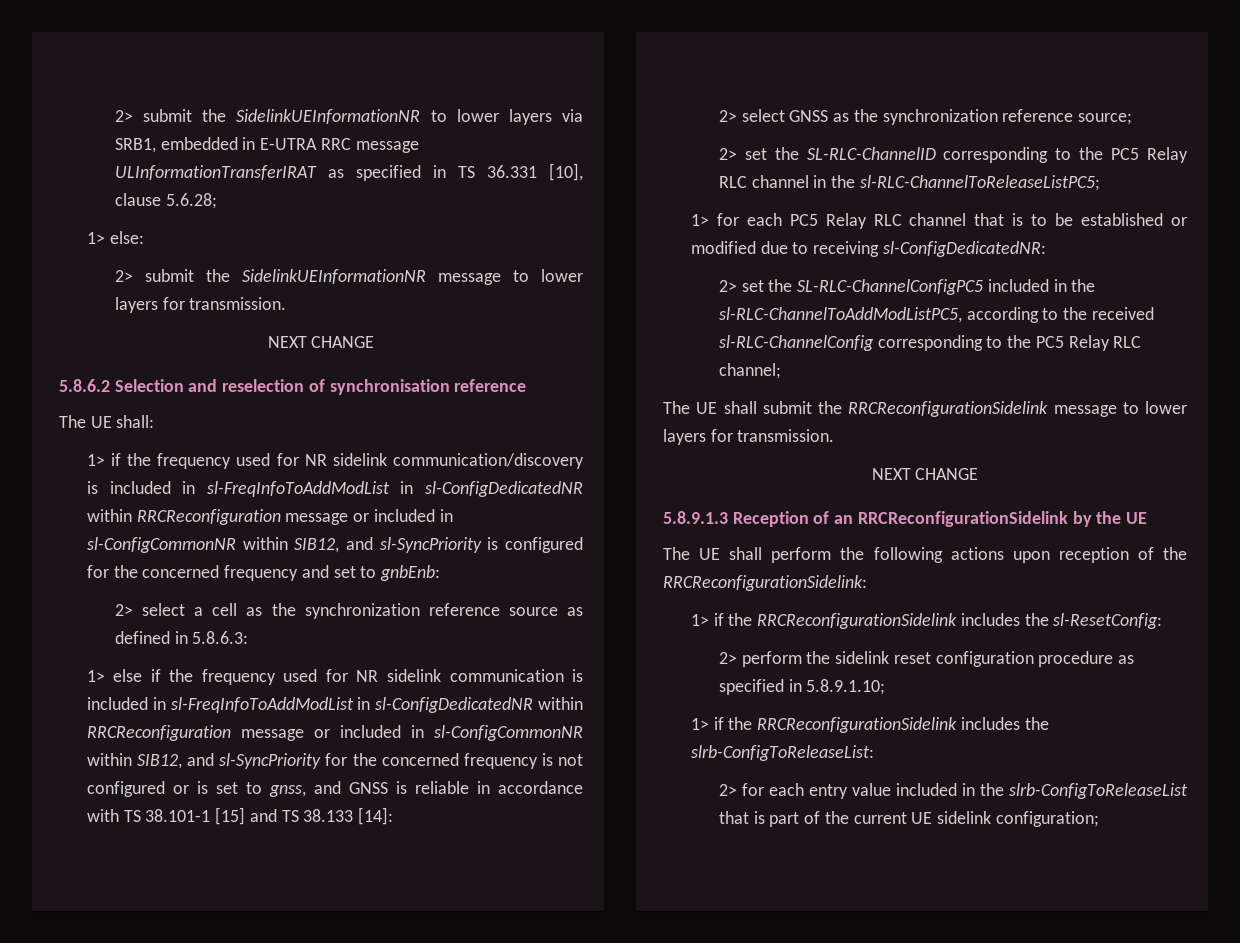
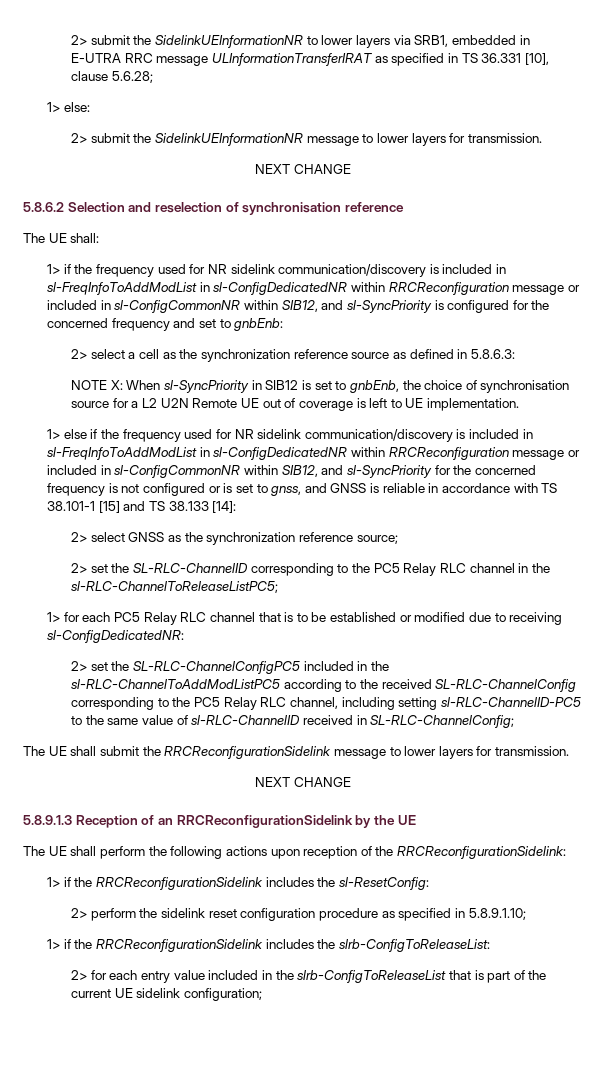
+ NOTE X: When sl-SyncPriority in SIB12 is set to gnbEnb, the choice of synchronisation source for a L2 U2N Remote UE out of coverage is left to UE implementation.
- 1> else if the frequency used for NR sidelink communication is included in sl-FreqInfoToAddModList in sl-ConfigDedicatedNR within RRCReconfiguration message or included in sl-ConfigCommonNR within SIB12, and sl-SyncPriority for the concerned frequency is not configured or is set to gnss, and GNSS is reliable in accordance with TS 38.101-1 [15] and TS 38.133 [14]:
+ 1> else if the frequency used for NR sidelink communication/discovery is included in sl-FreqInfoToAddModList in sl-ConfigDedicatedNR within RRCReconfiguration message or included in sl-ConfigCommonNR within SIB12, and sl-SyncPriority for the concerned frequency is not configured or is set to gnss, and GNSS is reliable in accordance with TS 38.101-1 [15] and TS 38.133 [14]:
- 2> set the SL-RLC-ChannelConfigPC5 included in the sl-RLC-ChannelToAddModListPC5, according to the received sl-RLC-ChannelConfig corresponding to the PC5 Relay RLC channel;
+ 2> set the SL-RLC-ChannelConfigPC5 included in the sl-RLC-ChannelToAddModListPC5 according to the received SL-RLC-ChannelConfig corresponding to the PC5 Relay RLC channel, including setting sl-RLC-ChannelID-PC5 to the same value of sl-RLC-ChannelID received in SL-RLC-ChannelConfig;

